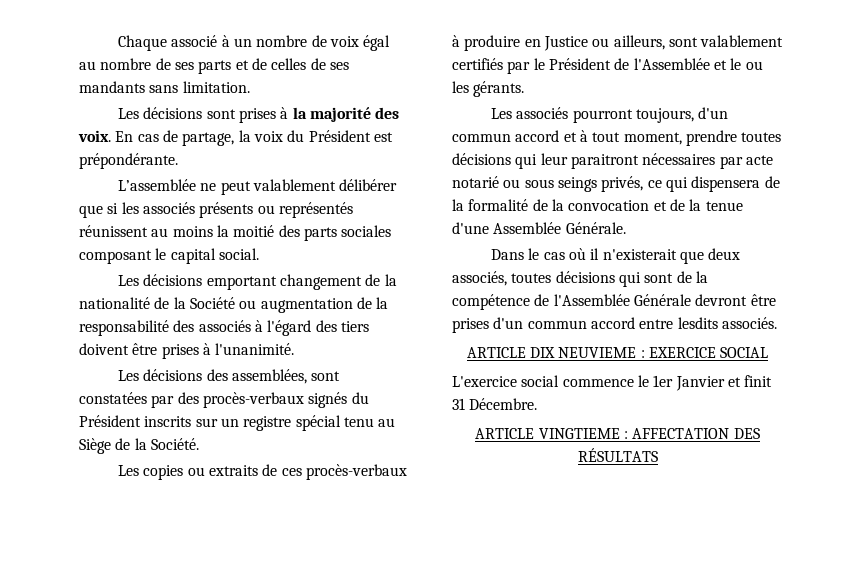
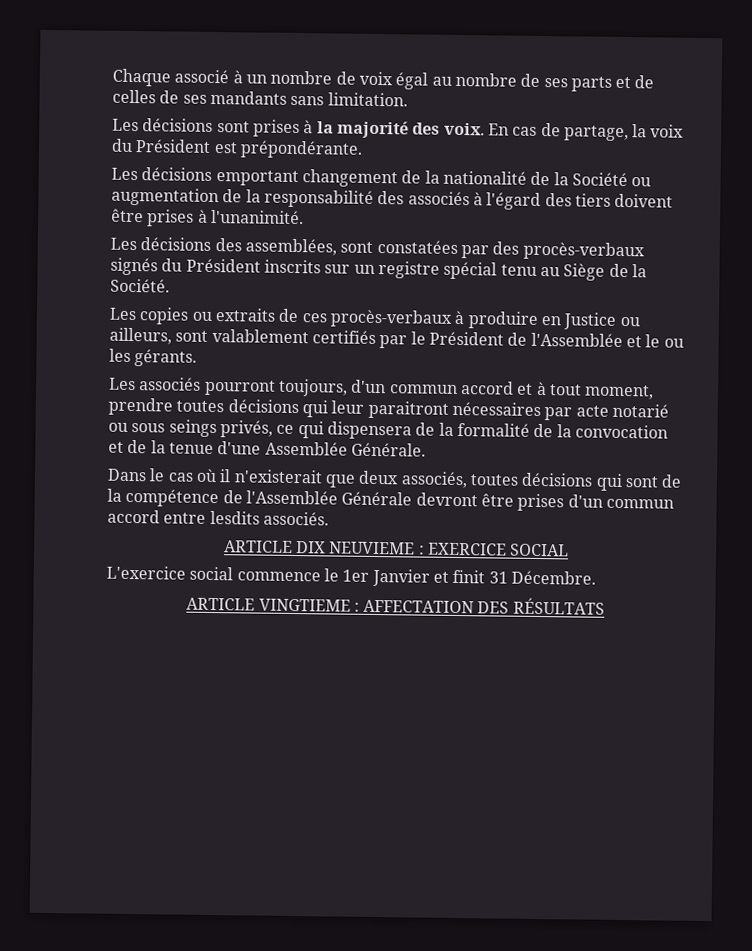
- L’assemblée ne peut valablement délibérer que si les associés présents ou représentés réunissent au moins la moitié des parts sociales composant le capital social.

